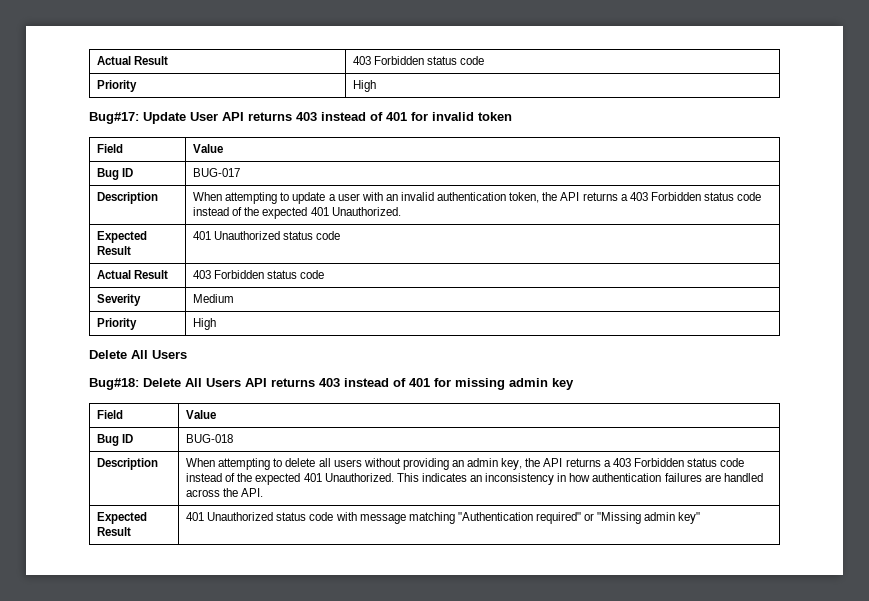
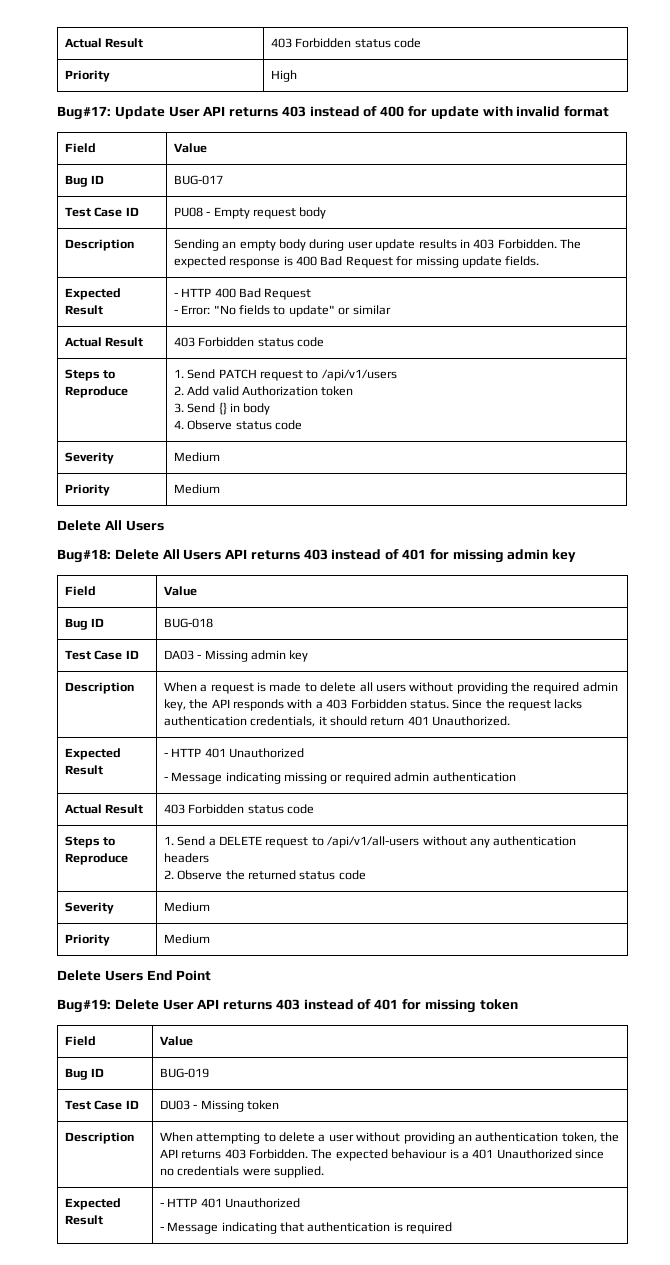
- Bug#17: Update User API returns 403 instead of 401 for invalid token
+ Bug#17: Update User API returns 403 instead of 400 for update with invalid format
- Description | When attempting to update a user with an invalid authentication token, the API returns a 403 Forbidden status code instead of the expected 401 Unauthorized.
- Expected Result | 401 Unauthorized status code
+ Test Case ID | PU08 - Empty request body
+ Description | Sending an empty body during user update results in 403 Forbidden. The expected response is 400 Bad Request for missing update fields.
+ Expected Result | - HTTP 400 Bad Request
+ - Error: "No fields to update" or similar
  Actual Result | 403 Forbidden status code
+ Steps to Reproduce | 1. Send PATCH request to /api/v1/users
+ 2. Add valid Authorization token
+ 3. Send {} in body
+ 4. Observe status code
  Severity | Medium
- Priority | High
+ Priority | Medium
+ Test Case ID | DA03 - Missing admin key
+ Description | When a request is made to delete all users without providing the required admin key, the API responds with a 403 Forbidden status. Since the request lacks authentication credentials, it should return 401 Unauthorized.
+ Expected Result | - HTTP 401 Unauthorized
+ - Message indicating missing or required admin authentication
+ Actual Result | 403 Forbidden status code
+ Steps to Reproduce | 1. Send a DELETE request to /api/v1/all-users without any authentication headers
+ 2. Observe the returned status code
+ Severity | Medium
+ Priority | Medium
+ Delete Users End Point
+ Bug#19: Delete User API returns 403 instead of 401 for missing token
+ Field | Value
+ Bug ID | BUG-019
+ Test Case ID | DU03 - Missing token
- Description | When attempting to delete all users without providing an admin key, the API returns a 403 Forbidden status code instead of the expected 401 Unauthorized. This indicates an inconsistency in how authentication failures are handled across the API.
- Expected Result | 401 Unauthorized status code with message matching "Authentication required" or "Missing admin key"
+ Description | When attempting to delete a user without providing an authentication token, the API returns 403 Forbidden. The expected behaviour is a 401 Unauthorized since no credentials were supplied.
+ Expected Result | - HTTP 401 Unauthorized
+ - Message indicating that authentication is required

